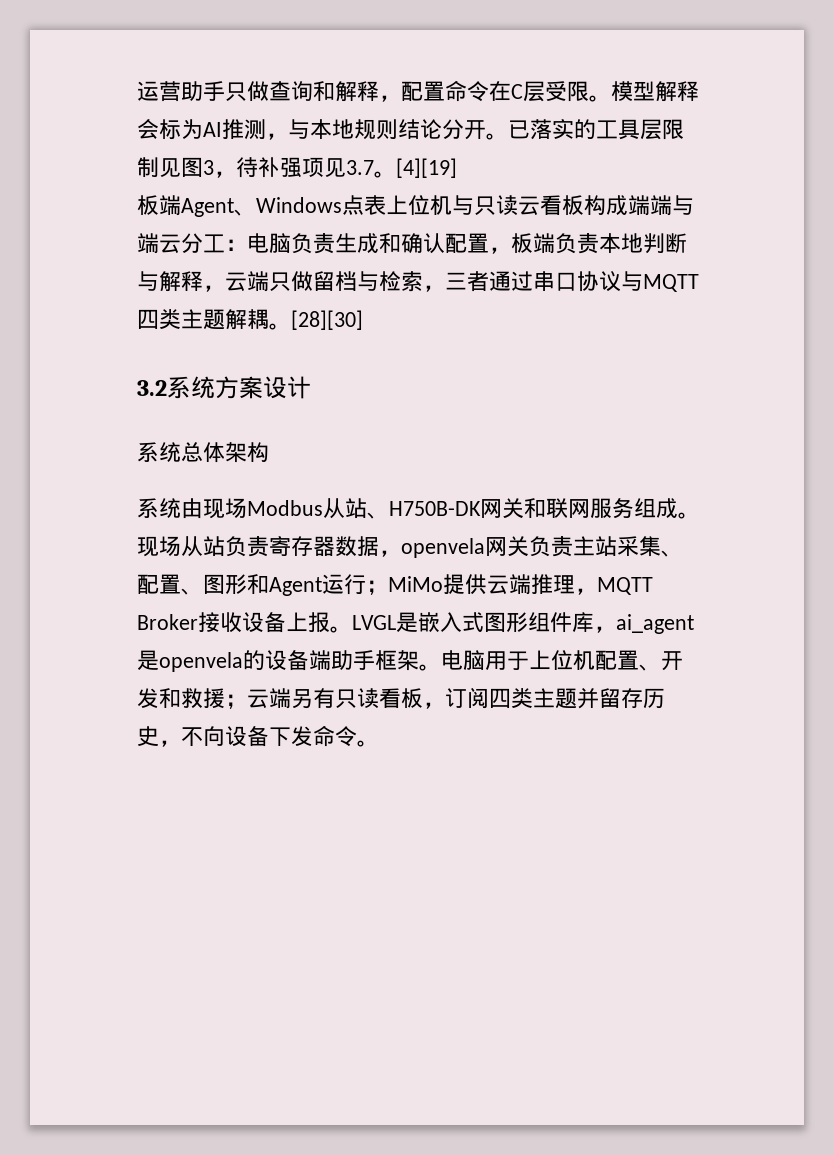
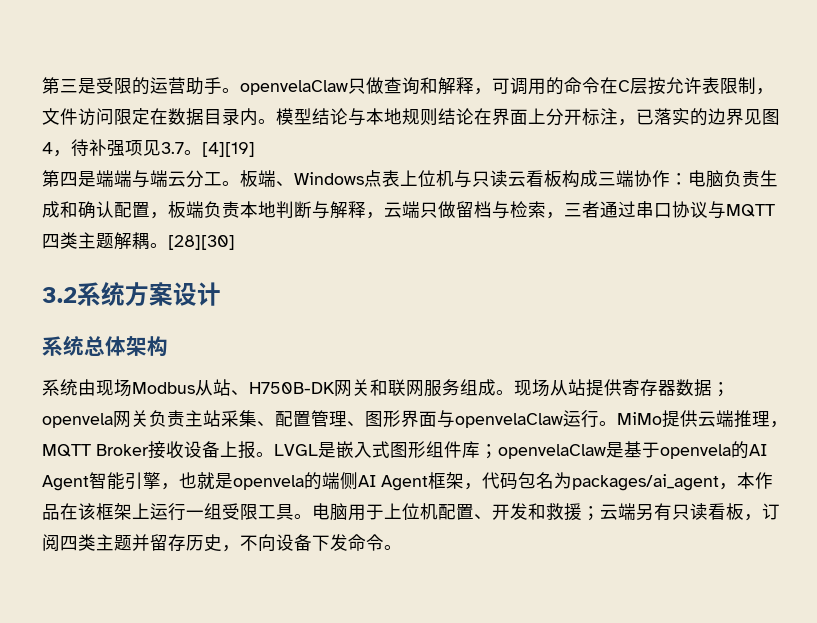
- 运营助手只做查询和解释，配置命令在C层受限。模型解释会标为AI推测，与本地规则结论分开。已落实的工具层限制见图3，待补强项见3.7。
+ 第三是受限的运营助手。openvelaClaw只做查询和解释，可调用的命令在C层按允许表限制，文件访问限定在数据目录内。模型结论与本地规则结论在界面上分开标注，已落实的边界见图4，待补强项见3.7。
- 板端Agent、Windows点表上位机与只读云看板构成端端与端云分工：电脑负责生成和确认配置，板端负责本地判断与解释，云端只做留档与检索，三者通过串口协议与MQTT四类主题解耦。
+ 第四是端端与端云分工。板端、Windows点表上位机与只读云看板构成三端协作：电脑负责生成和确认配置，板端负责本地判断与解释，云端只做留档与检索，三者通过串口协议与MQTT四类主题解耦。
- 现场从站负责寄存器数据，openvela网关负责主站采集、配置、图形和Agent运行；MiMo提供云端推理，MQTT Broker接收设备上报。
+ 现场从站提供寄存器数据；openvela网关负责主站采集、配置管理、图形界面与openvelaClaw运行。MiMo提供云端推理，MQTT Broker接收设备上报。
- LVGL是嵌入式图形组件库，ai_agent是openvela的设备端助手框架。
+ LVGL是嵌入式图形组件库；openvelaClaw是基于openvela的AI Agent智能引擎，也就是openvela的端侧AI Agent框架，代码包名为packages/ai_agent，本作品在该框架上运行一组受限工具。

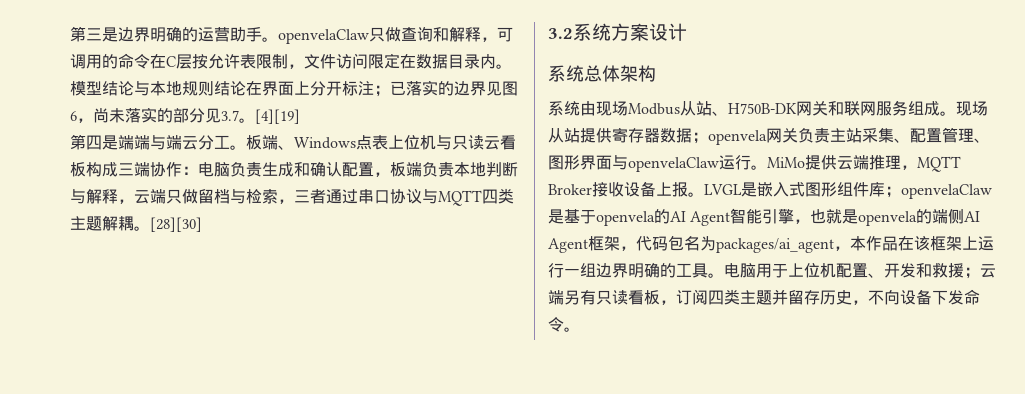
- 第三是受限的运营助手。openvelaClaw只做查询和解释，可调用的命令在C层按允许表限制，文件访问限定在数据目录内。
+ 第三是边界明确的运营助手。openvelaClaw只做查询和解释，可调用的命令在C层按允许表限制，文件访问限定在数据目录内。
- 模型结论与本地规则结论在界面上分开标注，已落实的边界见图4，待补强项见3.7。
+ 模型结论与本地规则结论在界面上分开标注；已落实的边界见图6，尚未落实的部分见3.7。
- LVGL是嵌入式图形组件库；openvelaClaw是基于openvela的AI Agent智能引擎，也就是openvela的端侧AI Agent框架，代码包名为packages/ai_agent，本作品在该框架上运行一组受限工具。
+ LVGL是嵌入式图形组件库；openvelaClaw是基于openvela的AI Agent智能引擎，也就是openvela的端侧AI Agent框架，代码包名为packages/ai_agent，本作品在该框架上运行一组边界明确的工具。

